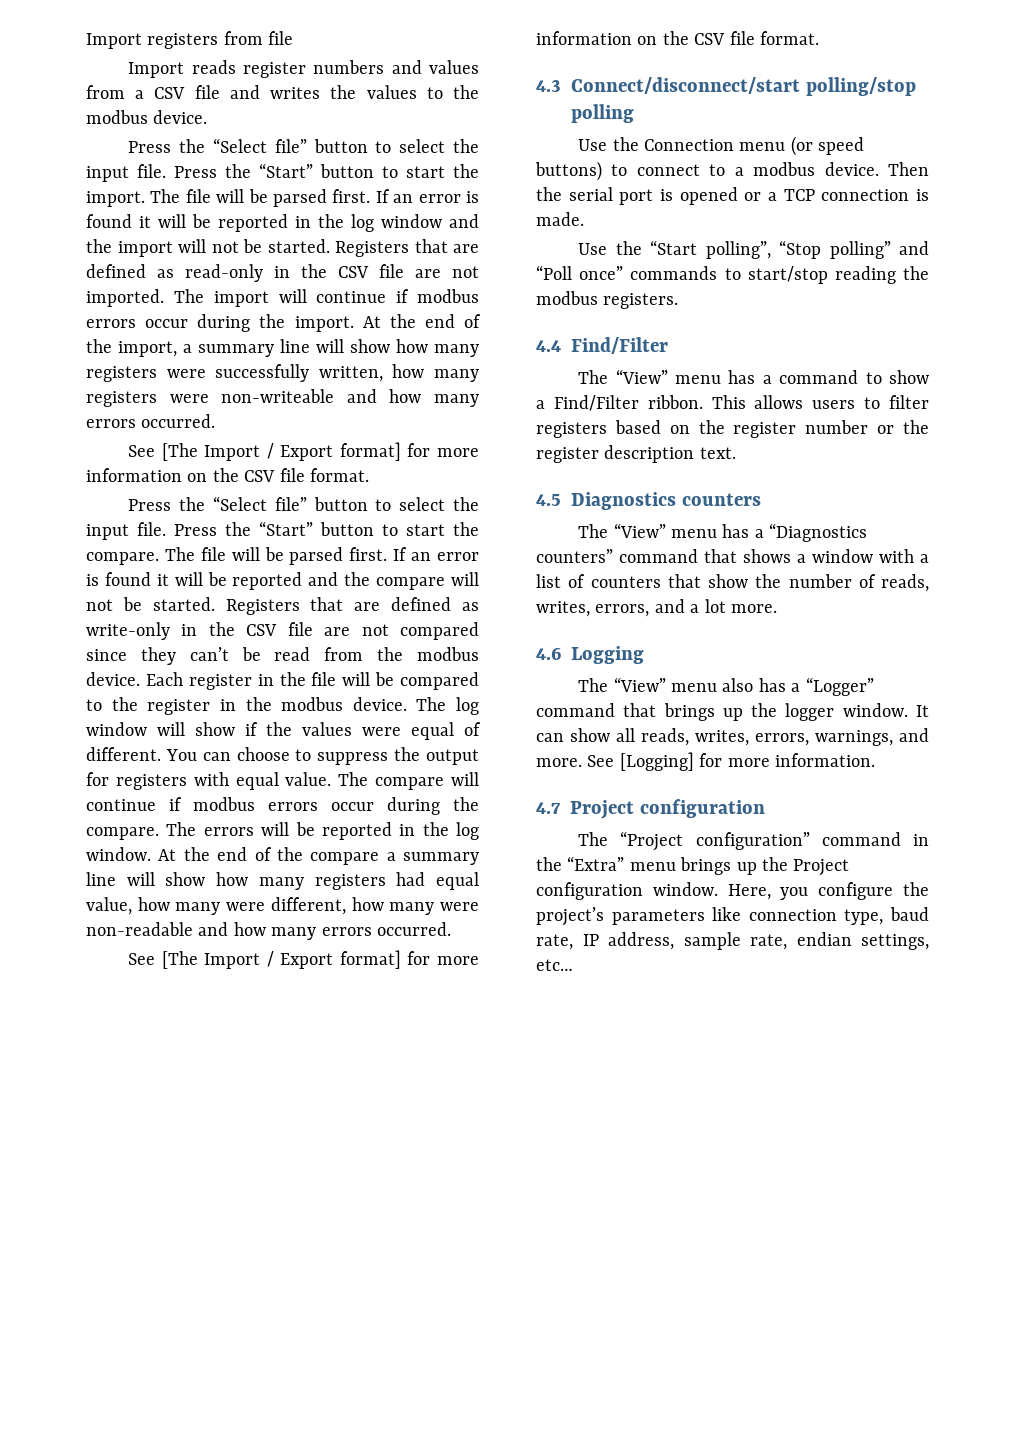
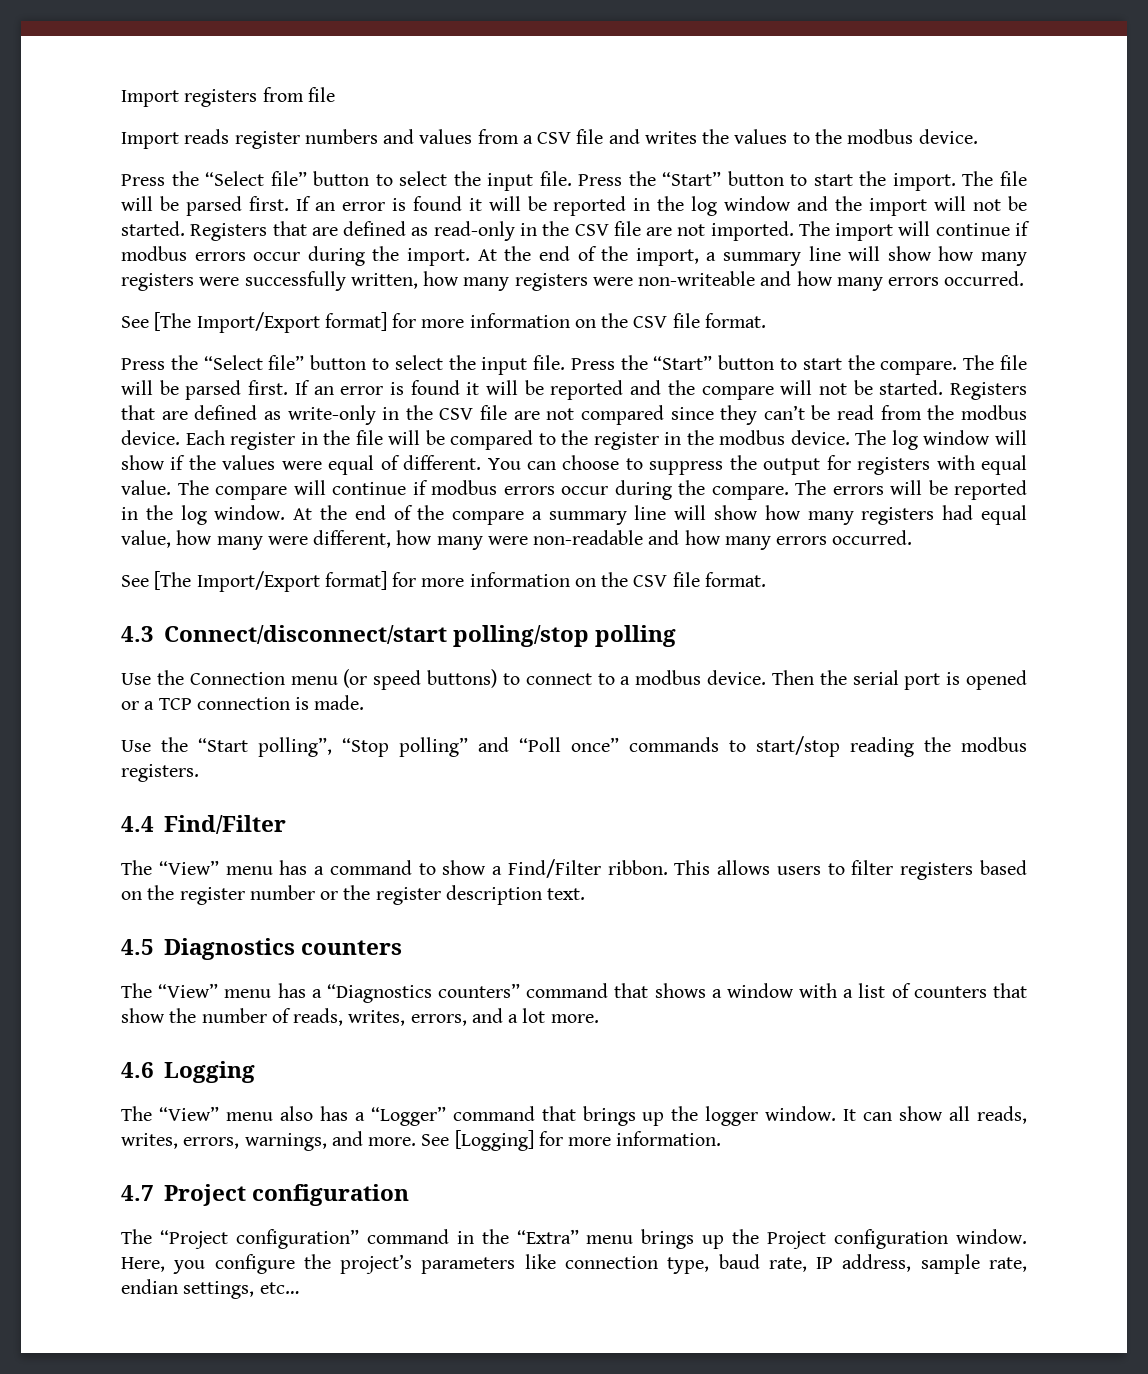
  At the end of the import, a summary line will show how many registers were successfully written, how many registers were non-writeable and how many errors occurred.
- See [The Import / Export format] for more information on the CSV file format.
+ See [The Import/Export format] for more information on the CSV file format.
  At the end of the compare a summary line will show how many registers had equal value, how many were different, how many were non-readable and how many errors occurred.
- See [The Import / Export format] for more information on the CSV file format.
+ See [The Import/Export format] for more information on the CSV file format.

